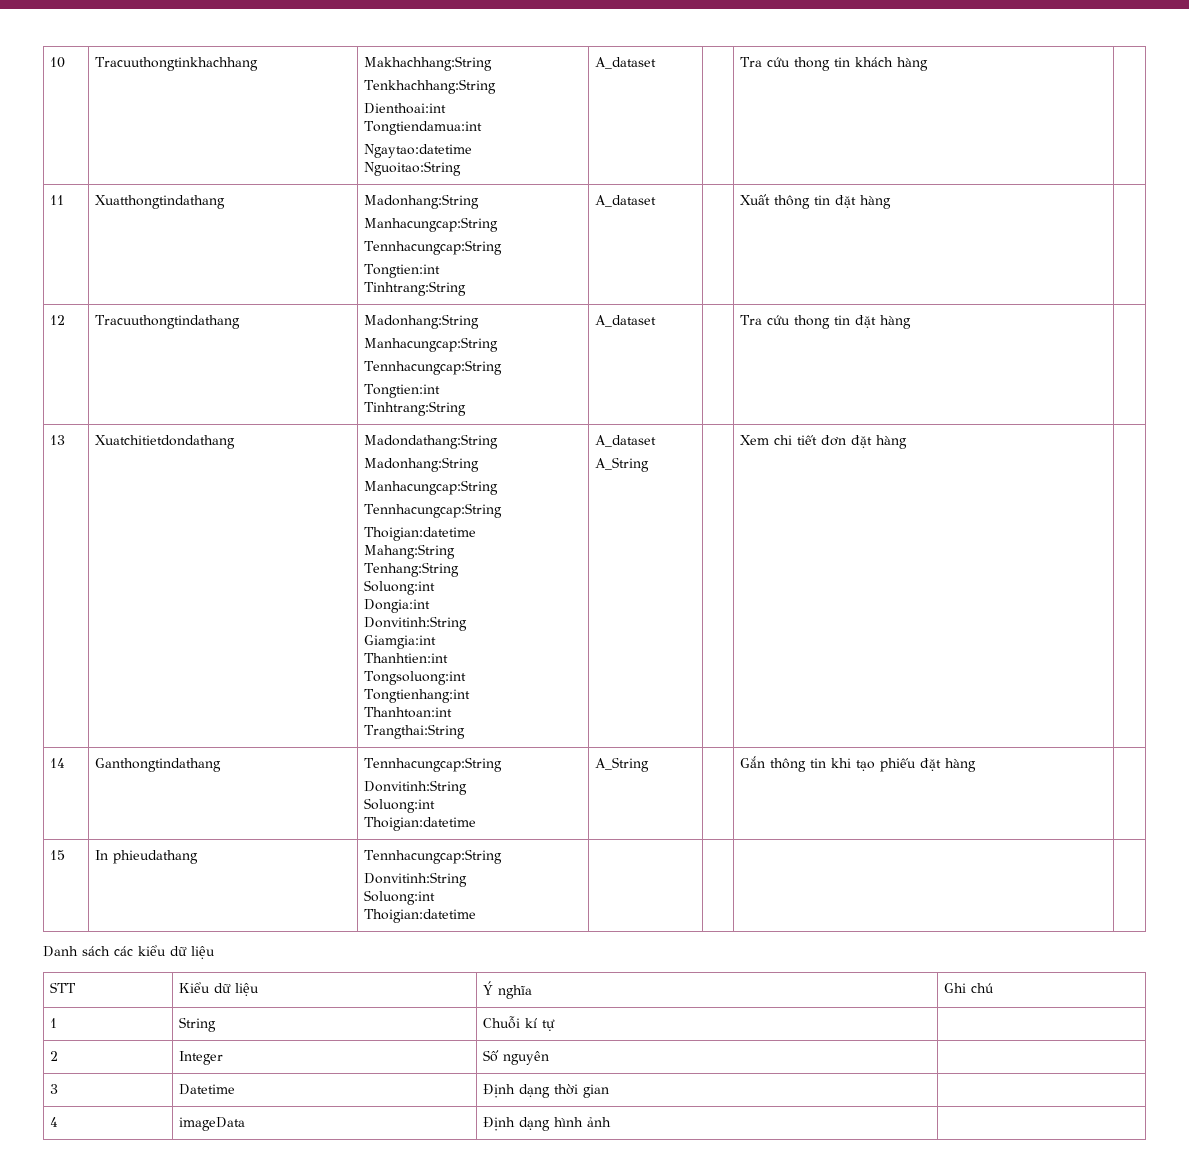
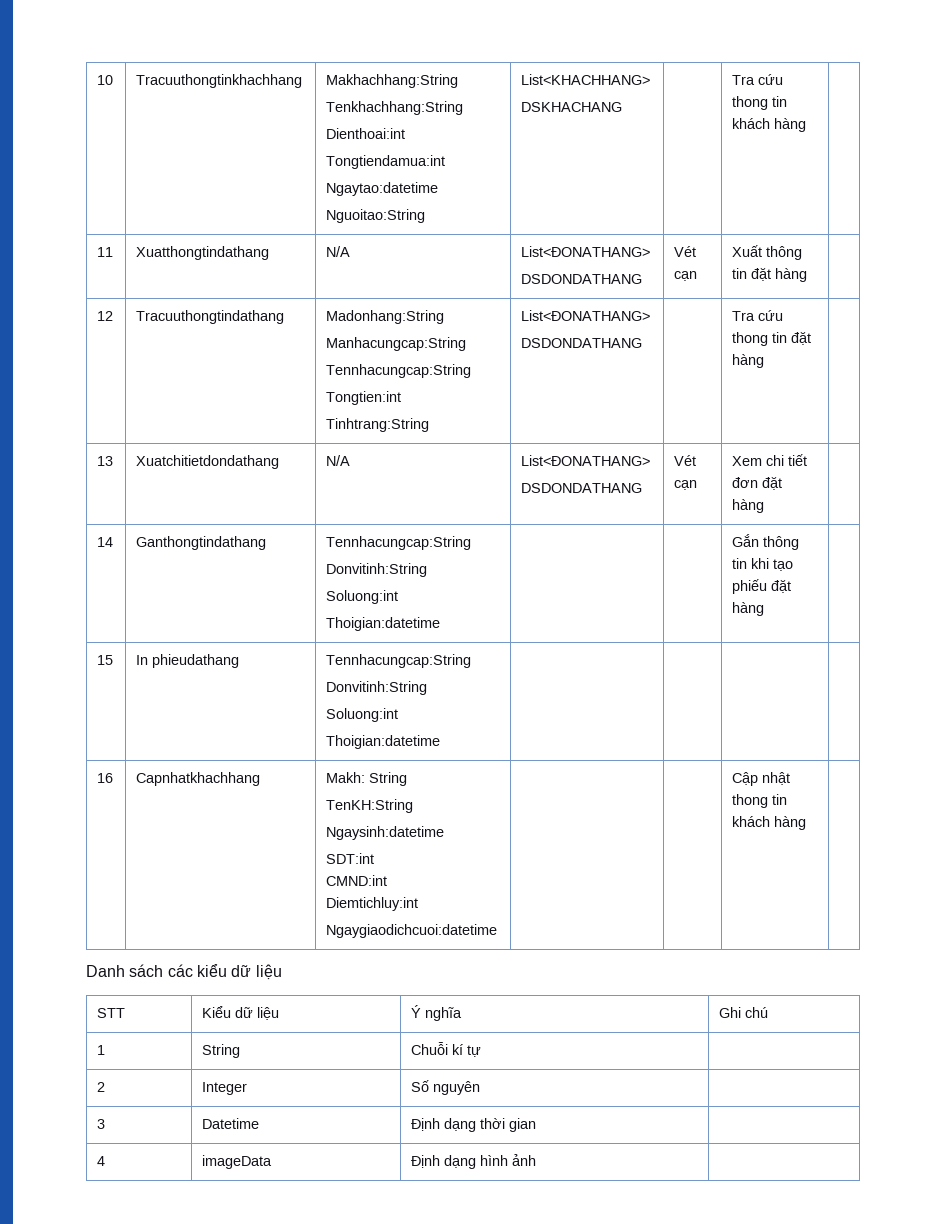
  10 | Tracuuthongtinkhachhang | Makhachhang:String
  Tenkhachhang:String
  Dienthoai:int
  Tongtiendamua:int
  Ngaytao:datetime
- Nguoitao:String | A_dataset | | Tra cứu thong tin khách hàng |
+ Nguoitao:String | List<KHACHHANG>
+ DSKHACHANG | | Tra cứu thong tin khách hàng |
- 11 | Xuatthongtindathang | Madonhang:String
- Manhacungcap:String
- Tennhacungcap:String
- Tongtien:int
- Tinhtrang:String | A_dataset | | Xuất thông tin đặt hàng |
+ 11 | Xuatthongtindathang | N/A | List<ĐONATHANG>
+ DSDONDATHANG | Vét cạn | Xuất thông tin đặt hàng |
  12 | Tracuuthongtindathang | Madonhang:String
  Manhacungcap:String
  Tennhacungcap:String
  Tongtien:int
- Tinhtrang:String | A_dataset | | Tra cứu thong tin đặt hàng |
+ Tinhtrang:String | List<ĐONATHANG>
+ DSDONDATHANG | | Tra cứu thong tin đặt hàng |
- 13 | Xuatchitietdondathang | Madondathang:String
- Madonhang:String
- Manhacungcap:String
- Tennhacungcap:String
- Thoigian:datetime
- Mahang:String
- Tenhang:String
- Soluong:int
- Dongia:int
- Donvitinh:String
- Giamgia:int
- Thanhtien:int
- Tongsoluong:int
- Tongtienhang:int
- Thanhtoan:int
- Trangthai:String | A_dataset
- A_String | | Xem chi tiết đơn đặt hàng |
+ 13 | Xuatchitietdondathang | N/A | List<ĐONATHANG>
+ DSDONDATHANG | Vét cạn | Xem chi tiết đơn đặt hàng |
  14 | Ganthongtindathang | Tennhacungcap:String
  Donvitinh:String
  Soluong:int
- Thoigian:datetime | A_String | | Gắn thông tin khi tạo phiếu đặt hàng |
+ Thoigian:datetime | | | Gắn thông tin khi tạo phiếu đặt hàng |
+ 16 | Capnhatkhachhang | Makh: String
+ TenKH:String
+ Ngaysinh:datetime
+ SDT:int
+ CMND:int
+ Diemtichluy:int
+ Ngaygiaodichcuoi:datetime | | | Cập nhật thong tin khách hàng |

